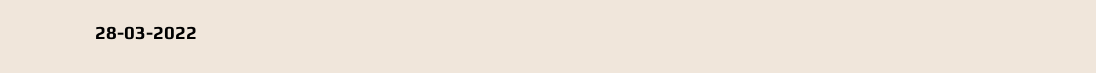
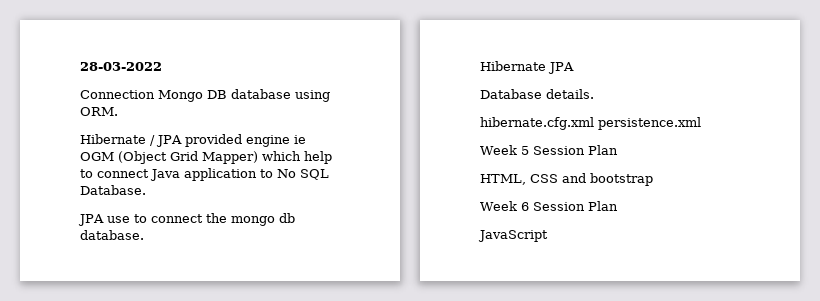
+ Connection Mongo DB database using ORM.
+ Hibernate / JPA provided engine ie OGM (Object Grid Mapper) which help to connect Java application to No SQL Database.
+ JPA use to connect the mongo db database.
+ Hibernate JPA
+ Database details.
+ hibernate.cfg.xml persistence.xml
+ Week 5 Session Plan
+ HTML, CSS and bootstrap
+ Week 6 Session Plan
+ JavaScript

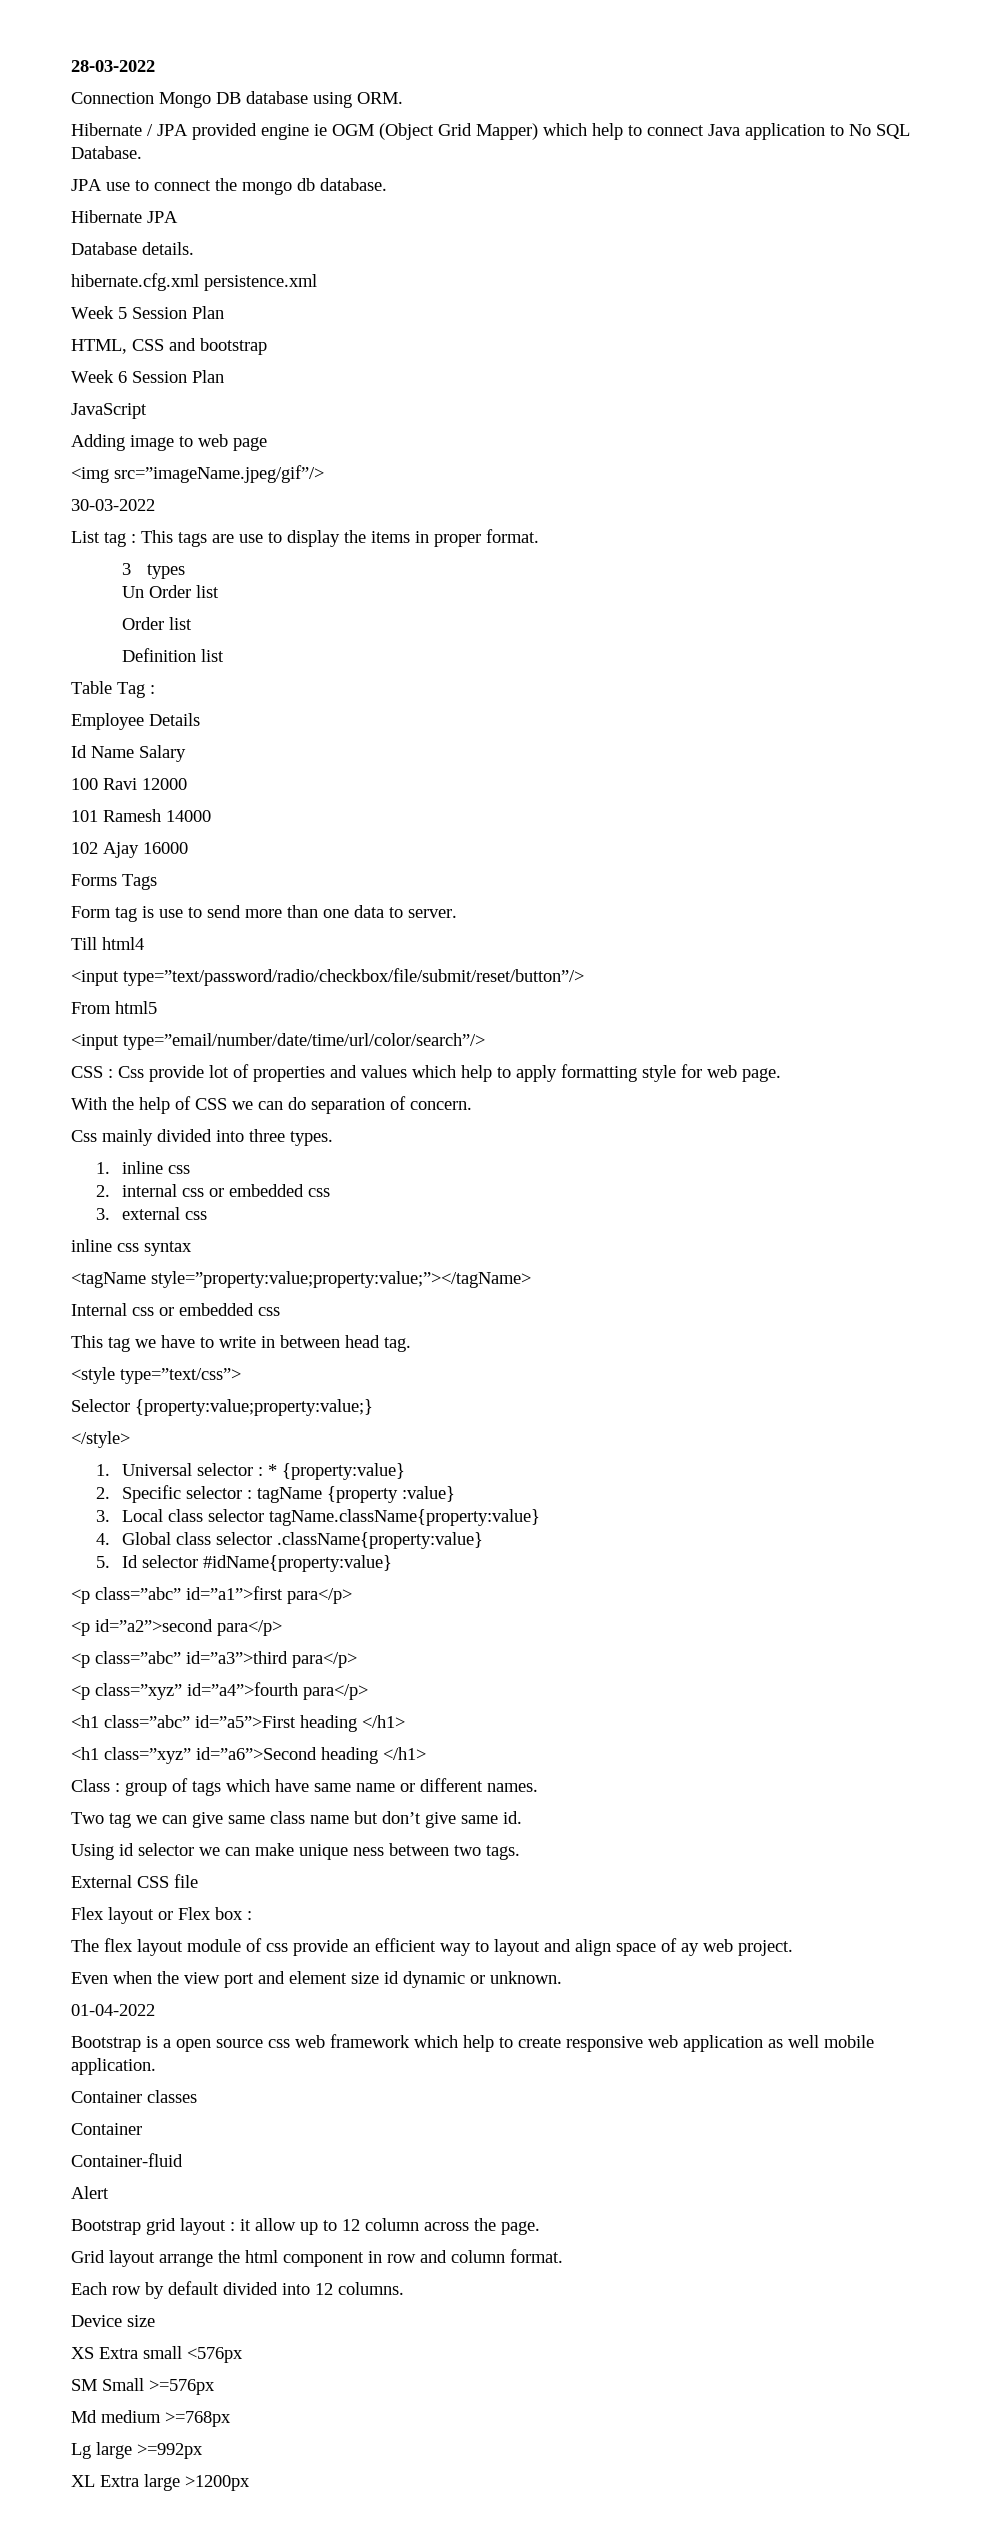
+ Adding image to web page
+ <img src=”imageName.jpeg/gif”/>
+ 30-03-2022
+ List tag : This tags are use to display the items in proper format.
+ 3 types
+ Un Order list
+ Order list
+ Definition list
+ Table Tag :
+ Employee Details
+ Id Name Salary
+ 100 Ravi 12000
+ 101 Ramesh 14000
+ 102 Ajay 16000
+ Forms Tags
+ Form tag is use to send more than one data to server.
+ Till html4
+ <input type=”text/password/radio/checkbox/file/submit/reset/button”/>
+ From html5
+ <input type=”email/number/date/time/url/color/search”/>
+ CSS : Css provide lot of properties and values which help to apply formatting style for web page.
+ With the help of CSS we can do separation of concern.
+ Css mainly divided into three types.
+ 1. inline css
+ 2. internal css or embedded css
+ 3. external css
+ inline css syntax
+ <tagName style=”property:value;property:value;”></tagName>
+ Internal css or embedded css
+ This tag we have to write in between head tag.
+ <style type=”text/css”>
+ Selector {property:value;property:value;}
+ </style>
+ 1. Universal selector : * {property:value}
+ 2. Specific selector : tagName {property :value}
+ 3. Local class selector tagName.className{property:value}
+ 4. Global class selector .className{property:value}
+ 5. Id selector #idName{property:value}
+ <p class=”abc” id=”a1”>first para</p>
+ <p id=”a2”>second para</p>
+ <p class=”abc” id=”a3”>third para</p>
+ <p class=”xyz” id=”a4”>fourth para</p>
+ <h1 class=”abc” id=”a5”>First heading </h1>
+ <h1 class=”xyz” id=”a6”>Second heading </h1>
+ Class : group of tags which have same name or different names.
+ Two tag we can give same class name but don’t give same id.
+ Using id selector we can make unique ness between two tags.
+ External CSS file
+ Flex layout or Flex box :
+ The flex layout module of css provide an efficient way to layout and align space of ay web project.
+ Even when the view port and element size id dynamic or unknown.
+ 01-04-2022
+ Bootstrap is a open source css web framework which help to create responsive web application as well mobile application.
+ Container classes
+ Container
+ Container-fluid
+ Alert
+ Bootstrap grid layout : it allow up to 12 column across the page.
+ Grid layout arrange the html component in row and column format.
+ Each row by default divided into 12 columns.
+ Device size
+ XS Extra small <576px
+ SM Small >=576px
+ Md medium >=768px
+ Lg large >=992px
+ XL Extra large >1200px

